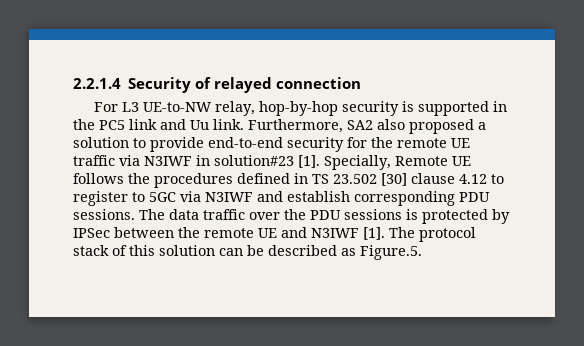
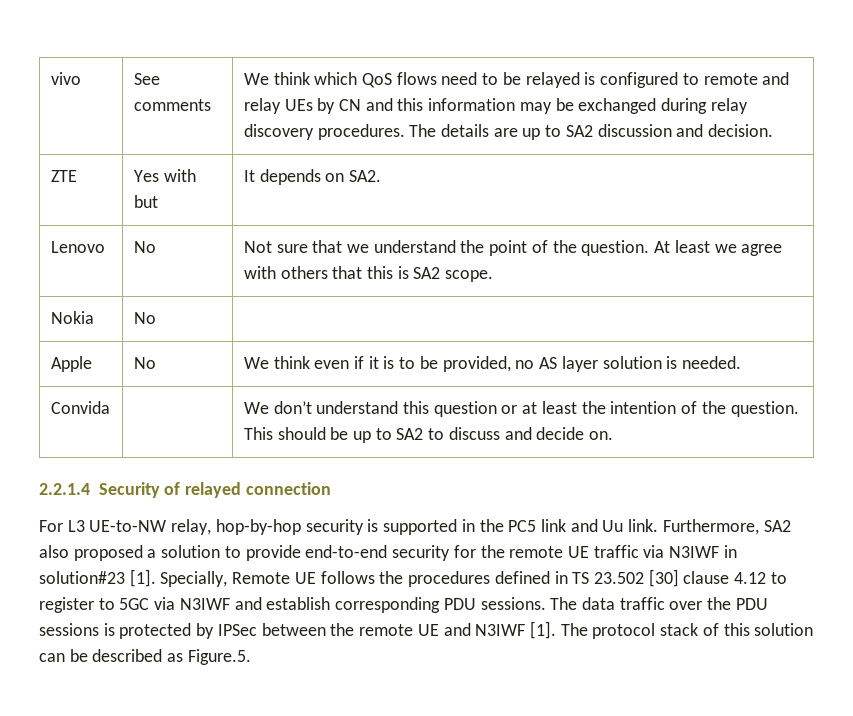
+ vivo | See comments | We think which QoS flows need to be relayed is configured to remote and relay UEs by CN and this information may be exchanged during relay discovery procedures. The details are up to SA2 discussion and decision.
+ ZTE | Yes with but | It depends on SA2.
+ Lenovo | No | Not sure that we understand the point of the question. At least we agree with others that this is SA2 scope.
+ Nokia | No |
+ Apple | No | We think even if it is to be provided, no AS layer solution is needed.
+ Convida | | We don’t understand this question or at least the intention of the question. This should be up to SA2 to discuss and decide on.

